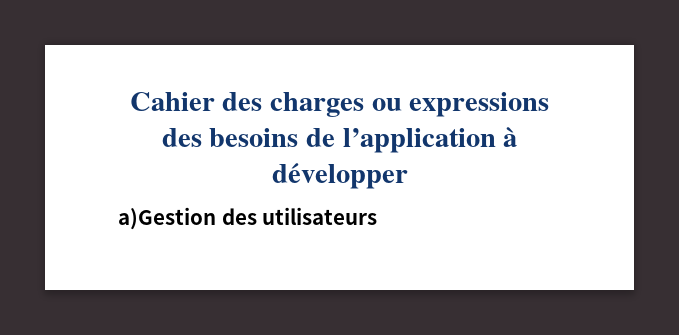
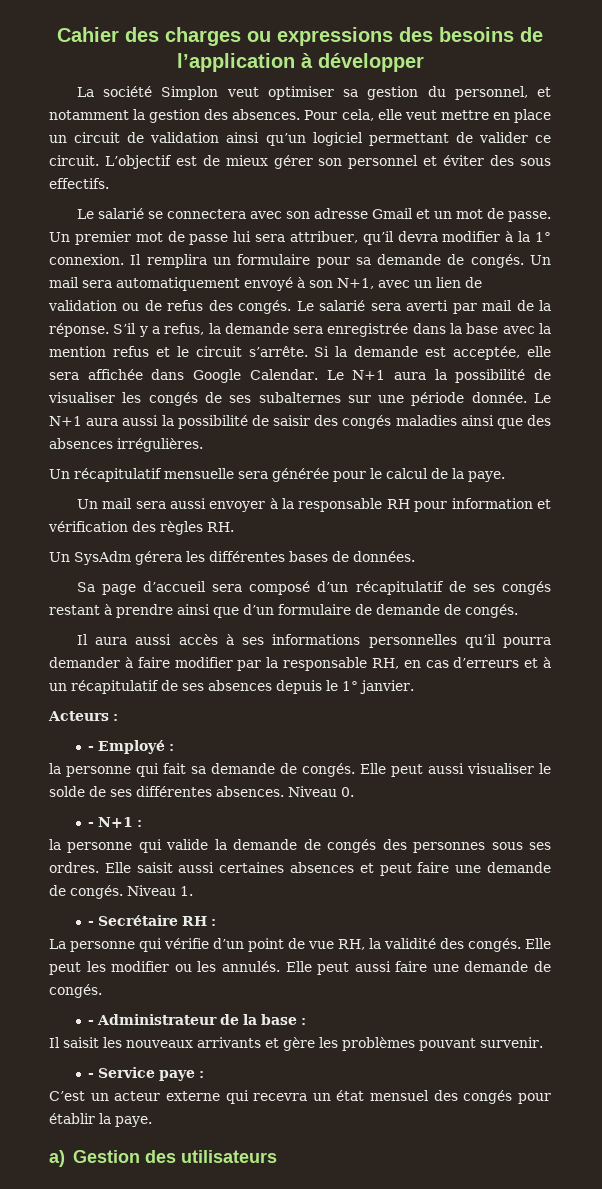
- a)Gestion des utilisateurs
+ La société Simplon veut optimiser sa gestion du personnel, et notamment la gestion des absences. Pour cela, elle veut mettre en place un circuit de validation ainsi qu’un logiciel permettant de valider ce circuit. L’objectif est de mieux gérer son personnel et éviter des sous effectifs.
+ Le salarié se connectera avec son adresse Gmail et un mot de passe. Un premier mot de passe lui sera attribuer, qu’il devra modifier à la 1° connexion. Il remplira un formulaire pour sa demande de congés. Un mail sera automatiquement envoyé à son N+1, avec un lien de validation ou de refus des congés. Le salarié sera averti par mail de la réponse. S’il y a refus, la demande sera enregistrée dans la base avec la mention refus et le circuit s’arrête. Si la demande est acceptée, elle sera affichée dans Google Calendar. Le N+1 aura la possibilité de visualiser les congés de ses subalternes sur une période donnée. Le N+1 aura aussi la possibilité de saisir des congés maladies ainsi que des absences irrégulières.
+ Un récapitulatif mensuelle sera générée pour le calcul de la paye.
+ Un mail sera aussi envoyer à la responsable RH pour information et vérification des règles RH.
+ Un SysAdm gérera les différentes bases de données.
+ Sa page d’accueil sera composé d’un récapitulatif de ses congés restant à prendre ainsi que d’un formulaire de demande de congés.
+ Il aura aussi accès à ses informations personnelles qu’il pourra demander à faire modifier par la responsable RH, en cas d’erreurs et à un récapitulatif de ses absences depuis le 1° janvier.
+ Acteurs :
+ - Employé :
+ la personne qui fait sa demande de congés. Elle peut aussi visualiser le solde de ses différentes absences. Niveau 0.
+ - N+1 :
+ la personne qui valide la demande de congés des personnes sous ses ordres. Elle saisit aussi certaines absences et peut faire une demande de congés. Niveau 1.
+ - Secrétaire RH :
+ La personne qui vérifie d’un point de vue RH, la validité des congés. Elle peut les modifier ou les annulés. Elle peut aussi faire une demande de congés.
+ - Administrateur de la base :
+ Il saisit les nouveaux arrivants et gère les problèmes pouvant survenir.
+ - Service paye :
+ C’est un acteur externe qui recevra un état mensuel des congés pour établir la paye.
+ a) Gestion des utilisateurs

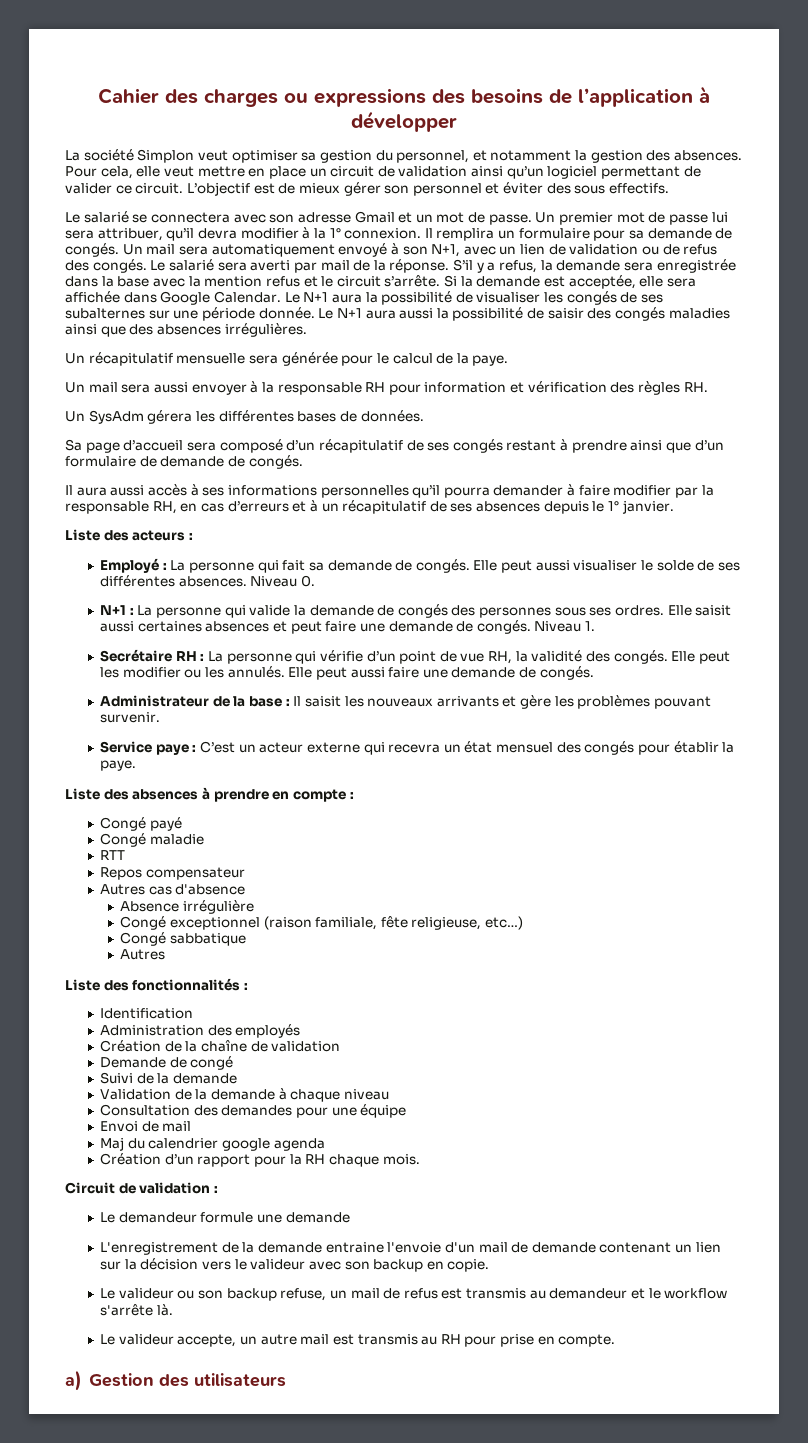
- Acteurs :
- - Employé :
- la personne qui fait sa demande de congés.
+ Liste des acteurs :
+ Employé : La personne qui fait sa demande de congés.
- - N+1 :
- la personne qui valide la demande de congés des personnes sous ses ordres.
+ N+1 : La personne qui valide la demande de congés des personnes sous ses ordres.
- - Secrétaire RH :
- La personne qui vérifie d’un point de vue RH, la validité des congés.
+ Secrétaire RH : La personne qui vérifie d’un point de vue RH, la validité des congés.
- - Administrateur de la base :
- Il saisit les nouveaux arrivants et gère les problèmes pouvant survenir.
+ Administrateur de la base : Il saisit les nouveaux arrivants et gère les problèmes pouvant survenir.
- - Service paye :
- C’est un acteur externe qui recevra un état mensuel des congés pour établir la paye.
+ Service paye : C’est un acteur externe qui recevra un état mensuel des congés pour établir la paye.
+ Liste des absences à prendre en compte :
+ Congé payé
+ Congé maladie
+ RTT
+ Repos compensateur
+ Autres cas d'absence
+ Absence irrégulière
+ Congé exceptionnel (raison familiale, fête religieuse, etc…)
+ Congé sabbatique
+ Autres
+ Liste des fonctionnalités :
+ Identification
+ Administration des employés
+ Création de la chaîne de validation
+ Demande de congé
+ Suivi de la demande
+ Validation de la demande à chaque niveau
+ Consultation des demandes pour une équipe
+ Envoi de mail
+ Maj du calendrier google agenda
+ Création d’un rapport pour la RH chaque mois.
+ Circuit de validation :
+ Le demandeur formule une demande
+ L'enregistrement de la demande entraine l'envoie d'un mail de demande contenant un lien sur la décision vers le valideur avec son backup en copie.
+ Le valideur ou son backup refuse, un mail de refus est transmis au demandeur et le workflow s'arrête là.
+ Le valideur accepte, un autre mail est transmis au RH pour prise en compte.

